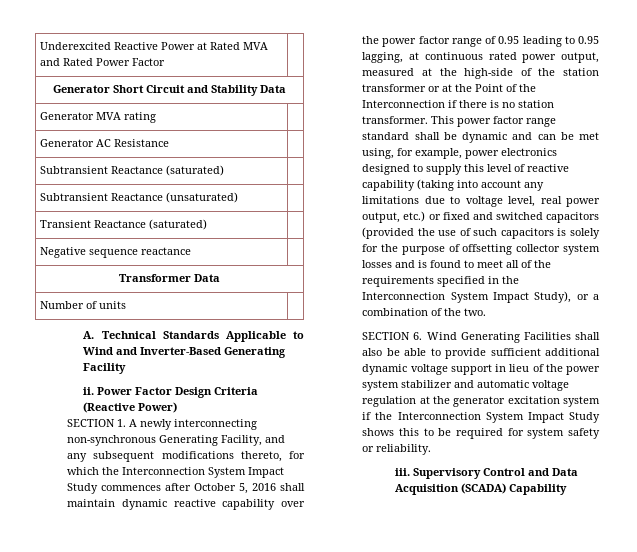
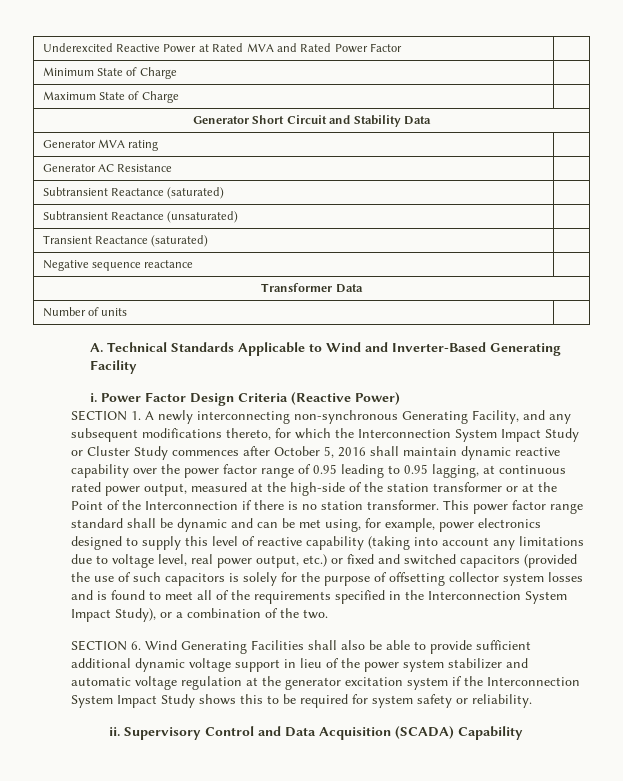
+ Minimum State of Charge |
+ Maximum State of Charge |
- ii.
+ i.
- SECTION 1. A newly interconnecting non-synchronous Generating Facility, and any subsequent modifications thereto, for which the Interconnection System Impact Study commences after October 5, 2016 shall maintain dynamic reactive capability over the power factor range of 0.95 leading to 0.95 lagging, at continuous rated power output, measured at the high-side of the station transformer or at the Point of the Interconnection if there is no station transformer.
+ SECTION 1. A newly interconnecting non-synchronous Generating Facility, and any subsequent modifications thereto, for which the Interconnection System Impact Study or Cluster Study commences after October 5, 2016 shall maintain dynamic reactive capability over the power factor range of 0.95 leading to 0.95 lagging, at continuous rated power output, measured at the high-side of the station transformer or at the Point of the Interconnection if there is no station transformer.
- iii.
+ ii.

